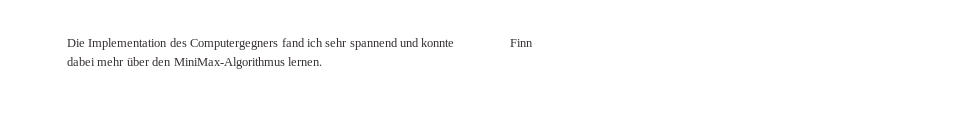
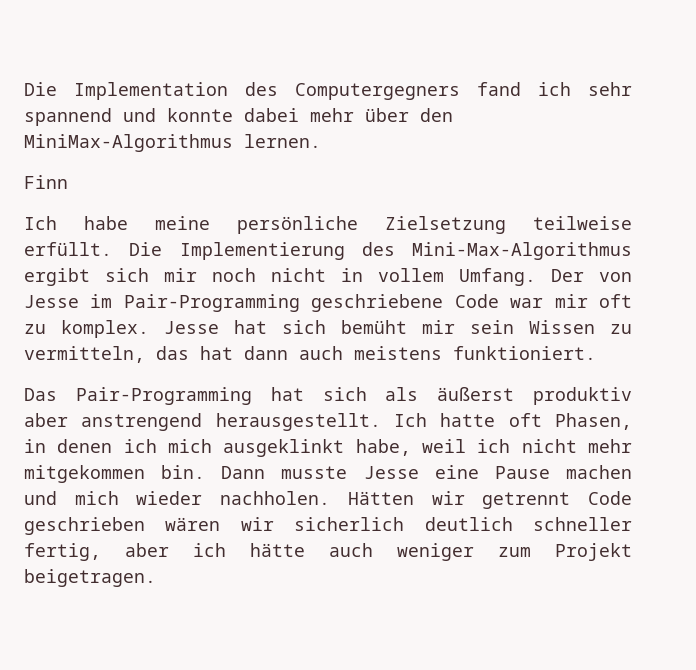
+ Ich habe meine persönliche Zielsetzung teilweise erfüllt. Die Implementierung des Mini-Max-Algorithmus ergibt sich mir noch nicht in vollem Umfang. Der von Jesse im Pair-Programming geschriebene Code war mir oft zu komplex. Jesse hat sich bemüht mir sein Wissen zu vermitteln, das hat dann auch meistens funktioniert.
+ Das Pair-Programming hat sich als äußerst produktiv aber anstrengend herausgestellt. Ich hatte oft Phasen, in denen ich mich ausgeklinkt habe, weil ich nicht mehr mitgekommen bin. Dann musste Jesse eine Pause machen und mich wieder nachholen. Hätten wir getrennt Code geschrieben wären wir sicherlich deutlich schneller fertig, aber ich hätte auch weniger zum Projekt beigetragen.

